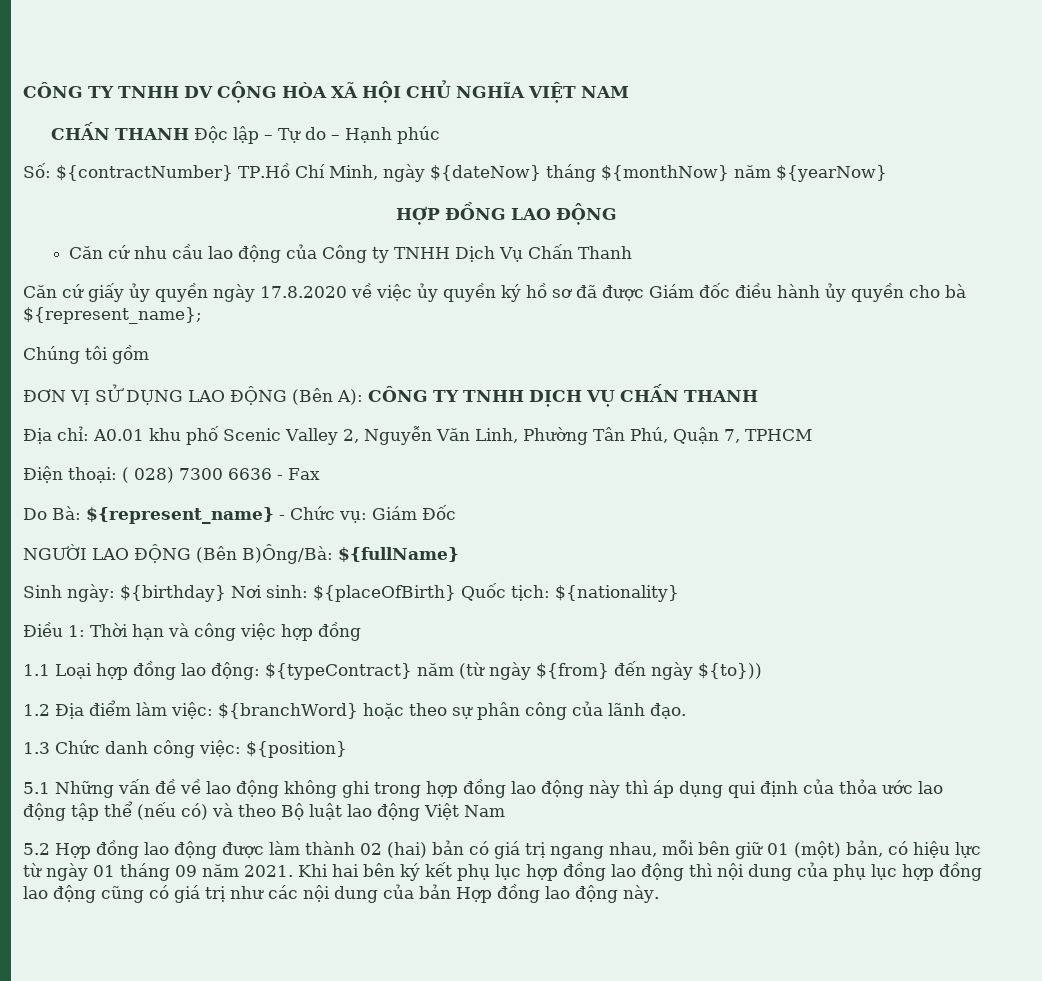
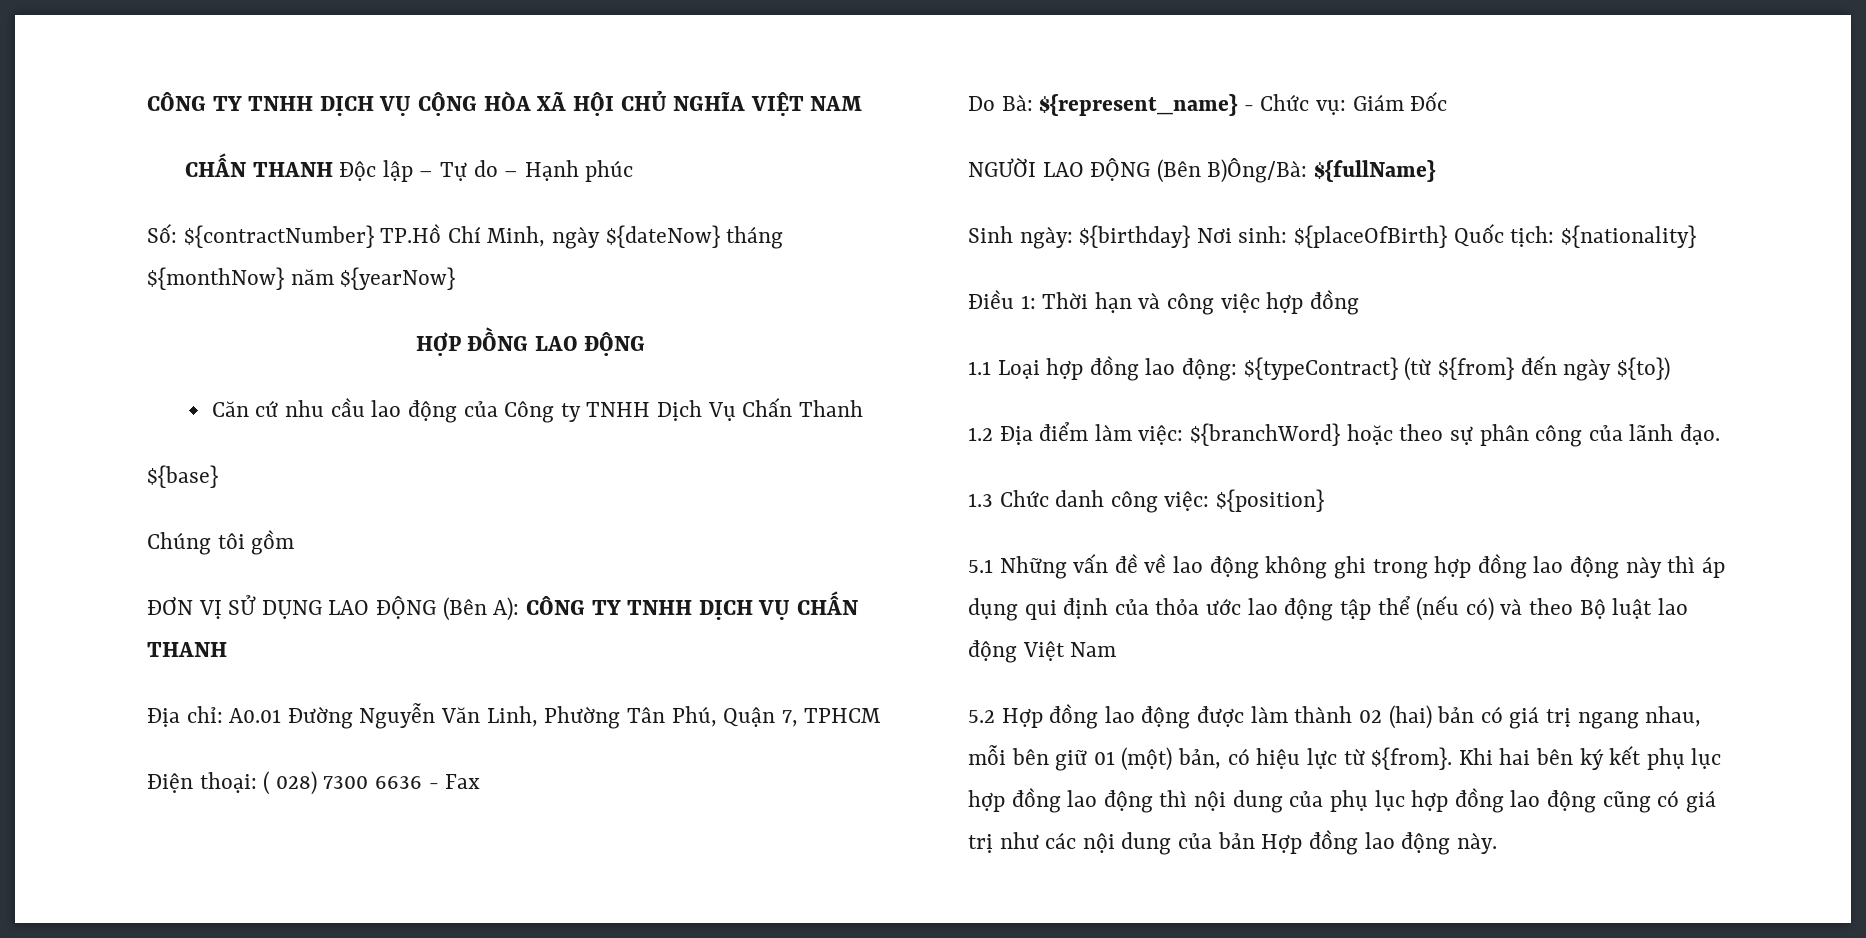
- CÔNG TY TNHH DV CỘNG HÒA XÃ HỘI CHỦ NGHĨA VIỆT NAM
+ CÔNG TY TNHH DỊCH VỤ CỘNG HÒA XÃ HỘI CHỦ NGHĨA VIỆT NAM
- Căn cứ giấy ủy quyền ngày 17.8.2020 về việc ủy quyền ký hồ sơ đã được Giám đốc điều hành ủy quyền cho bà ${represent_name};
+ ${base}
- Địa chỉ: A0.01 khu phố Scenic Valley 2, Nguyễn Văn Linh, Phường Tân Phú, Quận 7, TPHCM
+ Địa chỉ: A0.01 Đường Nguyễn Văn Linh, Phường Tân Phú, Quận 7, TPHCM
- 1.1 Loại hợp đồng lao động: ${typeContract} năm (từ ngày ${from} đến ngày ${to}))
+ 1.1 Loại hợp đồng lao động: ${typeContract} (từ ${from} đến ngày ${to})
- 5.2 Hợp đồng lao động được làm thành 02 (hai) bản có giá trị ngang nhau, mỗi bên giữ 01 (một) bản, có hiệu lực từ ngày 01 tháng 09 năm 2021.
+ 5.2 Hợp đồng lao động được làm thành 02 (hai) bản có giá trị ngang nhau, mỗi bên giữ 01 (một) bản, có hiệu lực từ ${from}.

